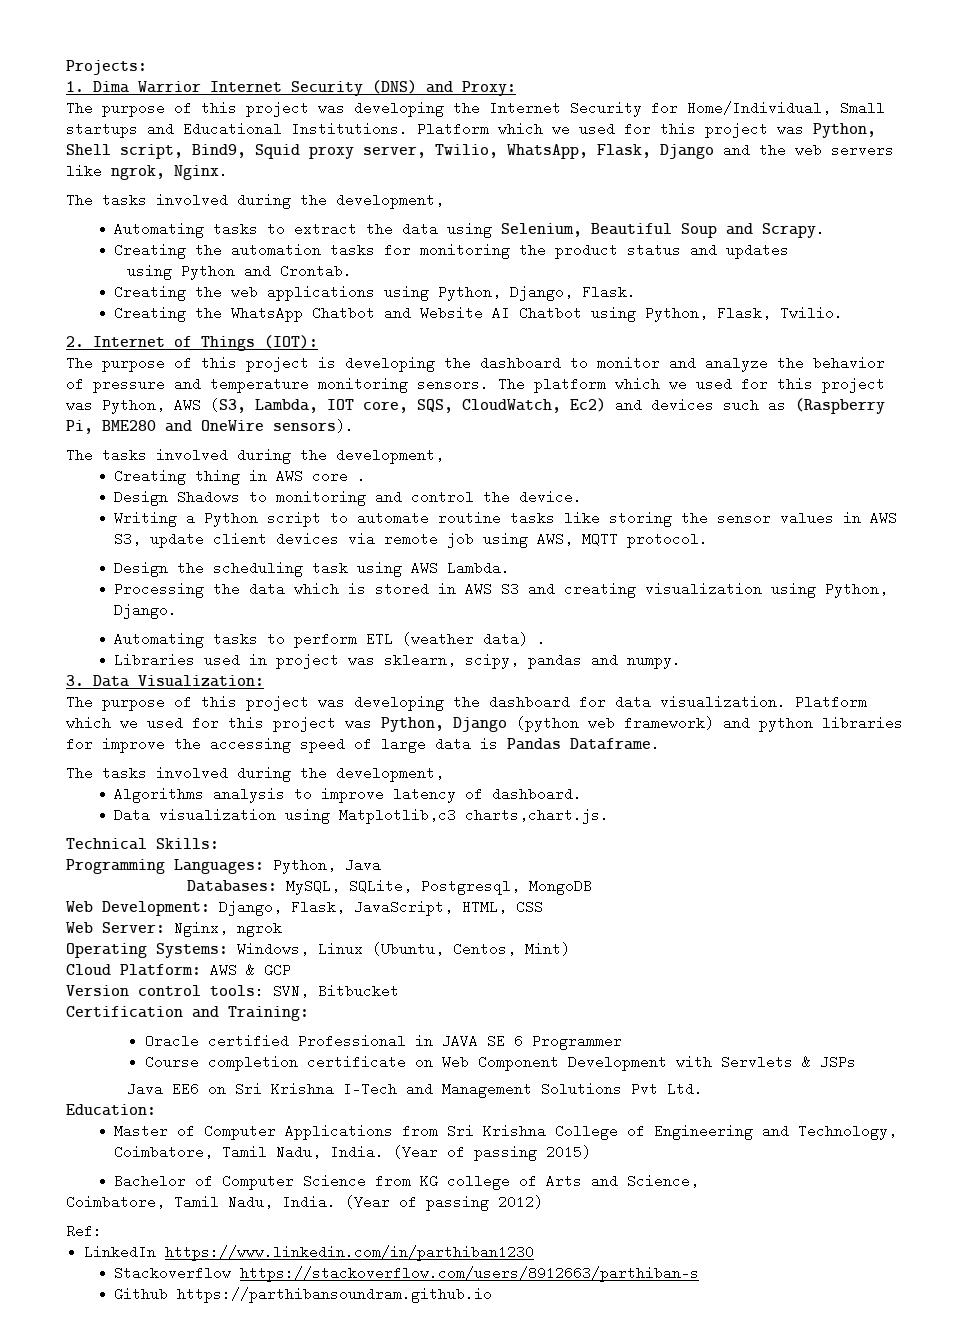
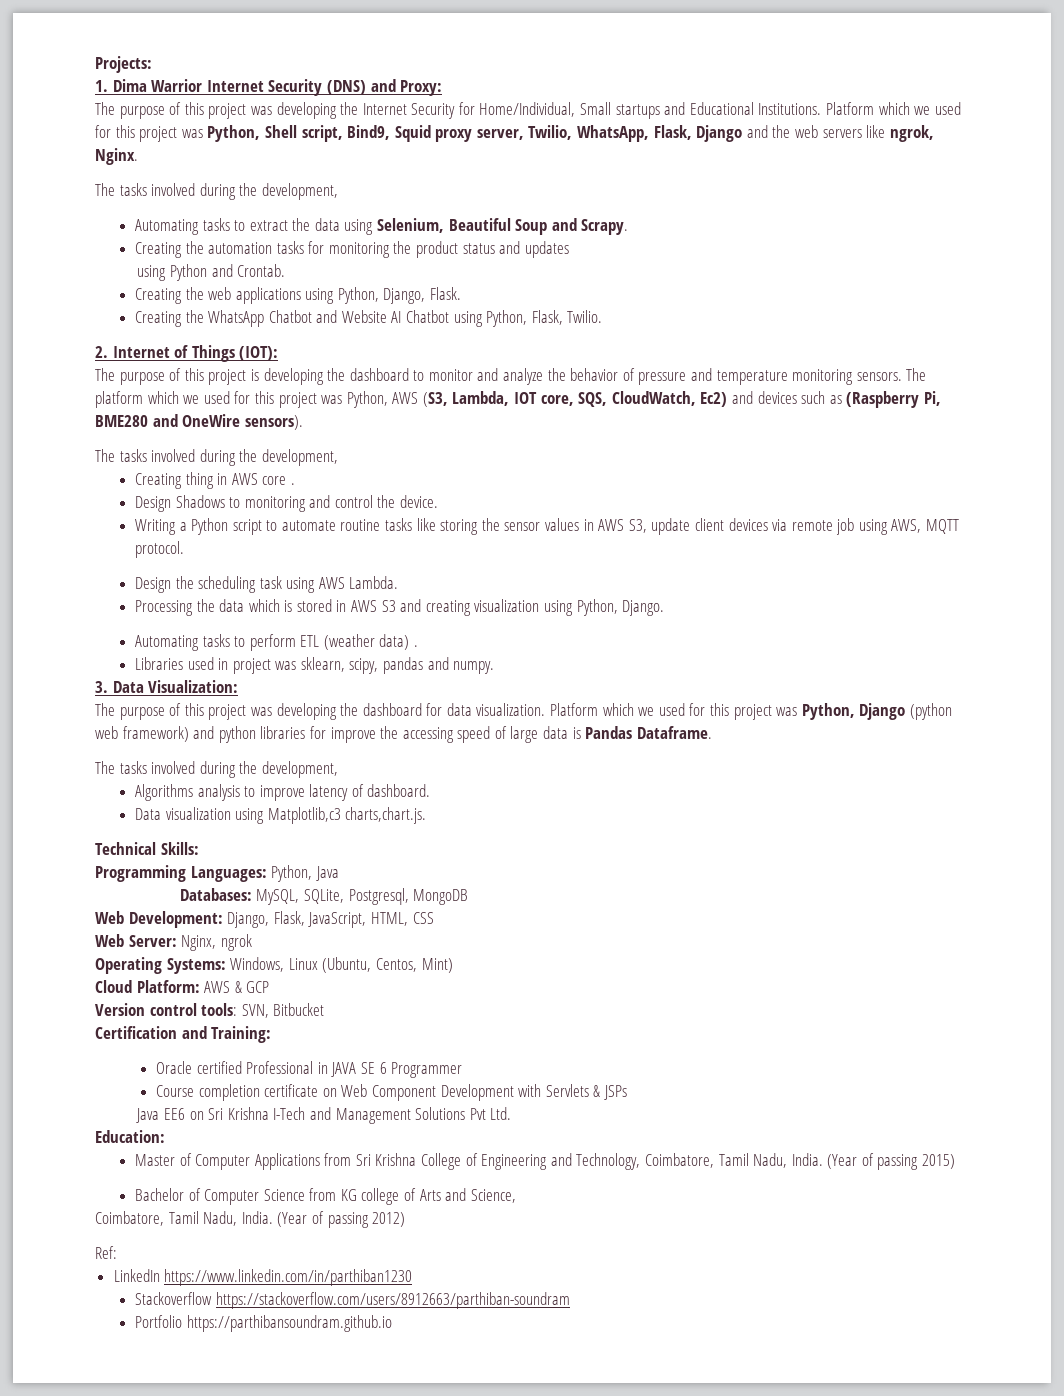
- Stackoverflow https://stackoverflow.com/users/8912663/parthiban-s
- Github https://parthibansoundram.github.io
+ Stackoverflow https://stackoverflow.com/users/8912663/parthiban-soundram
+ Portfolio https://parthibansoundram.github.io

